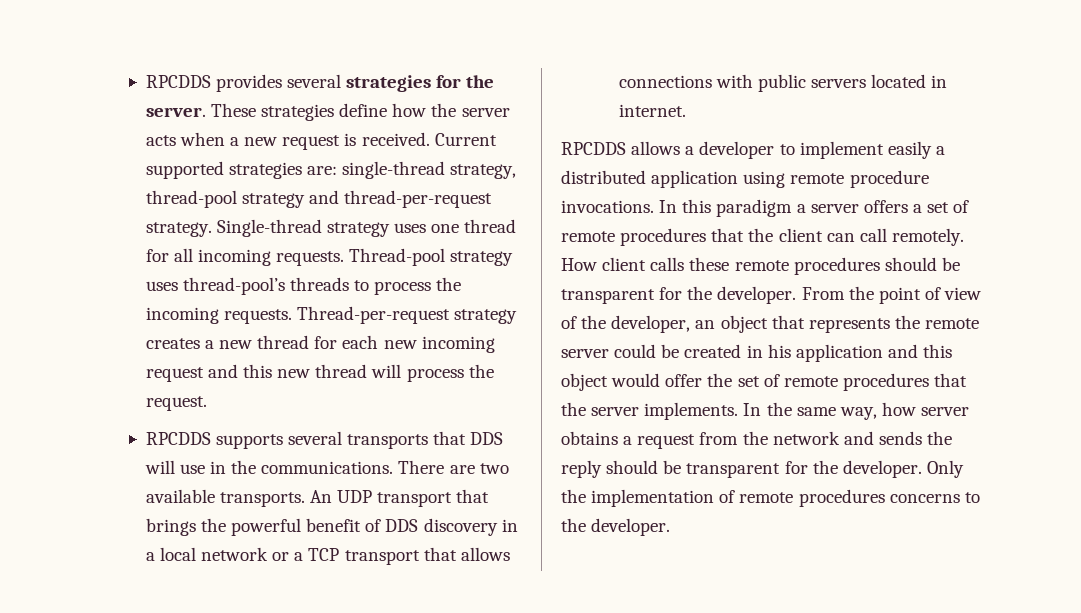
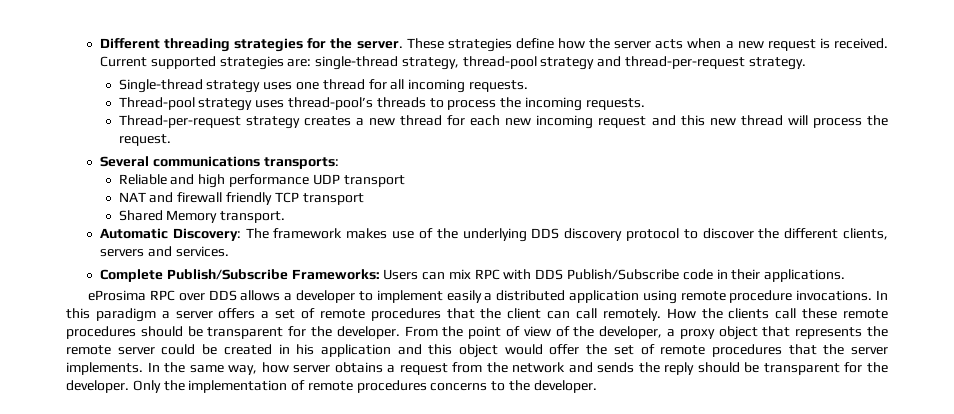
- RPCDDS provides several strategies for the server.
+ Different threading strategies for the server.
- Current supported strategies are: single-thread strategy, thread-pool strategy and thread-per-request strategy. Single-thread strategy uses one thread for all incoming requests. Thread-pool strategy uses thread-pool’s threads to process the incoming requests. Thread-per-request strategy creates a new thread for each new incoming request and this new thread will process the request.
+ Current supported strategies are: single-thread strategy, thread-pool strategy and thread-per-request strategy.
+ Single-thread strategy uses one thread for all incoming requests.
+ Thread-pool strategy uses thread-pool’s threads to process the incoming requests.
+ Thread-per-request strategy creates a new thread for each new incoming request and this new thread will process the request.
- RPCDDS supports several transports that DDS will use in the communications. There are two available transports. An UDP transport that brings the powerful benefit of DDS discovery in a local network or a TCP transport that allows connections with public servers located in internet.
- RPCDDS allows a developer to implement easily a distributed application using remote procedure invocations.
+ Several communications transports:
+ Reliable and high performance UDP transport
+ NAT and firewall friendly TCP transport
+ Shared Memory transport.
+ Automatic Discovery: The framework makes use of the underlying DDS discovery protocol to discover the different clients, servers and services.
+ Complete Publish/Subscribe Frameworks: Users can mix RPC with DDS Publish/Subscribe code in their applications.
+ eProsima RPC over DDS allows a developer to implement easily a distributed application using remote procedure invocations.
- How client calls these remote procedures should be transparent for the developer.
+ How the clients call these remote procedures should be transparent for the developer.
- From the point of view of the developer, an object that represents the remote server could be created in his application and this object would offer the set of remote procedures that the server implements.
+ From the point of view of the developer, a proxy object that represents the remote server could be created in his application and this object would offer the set of remote procedures that the server implements.

